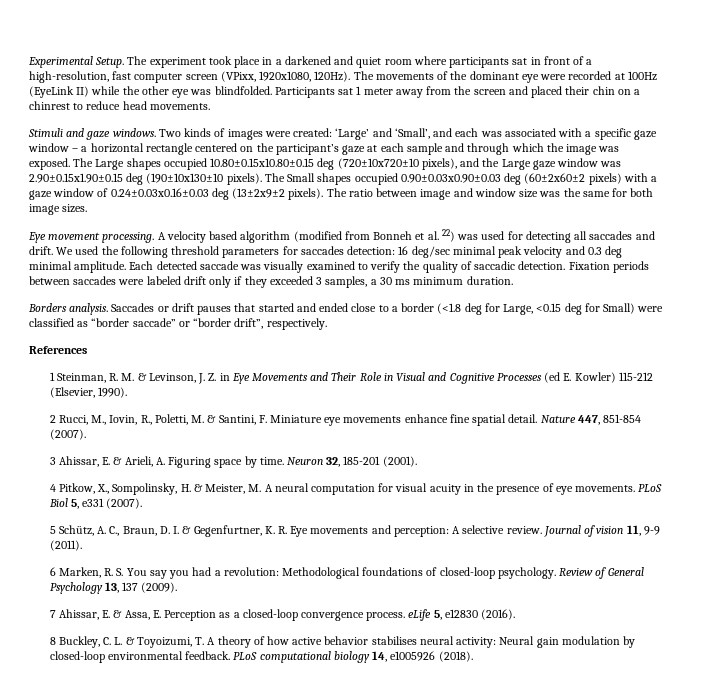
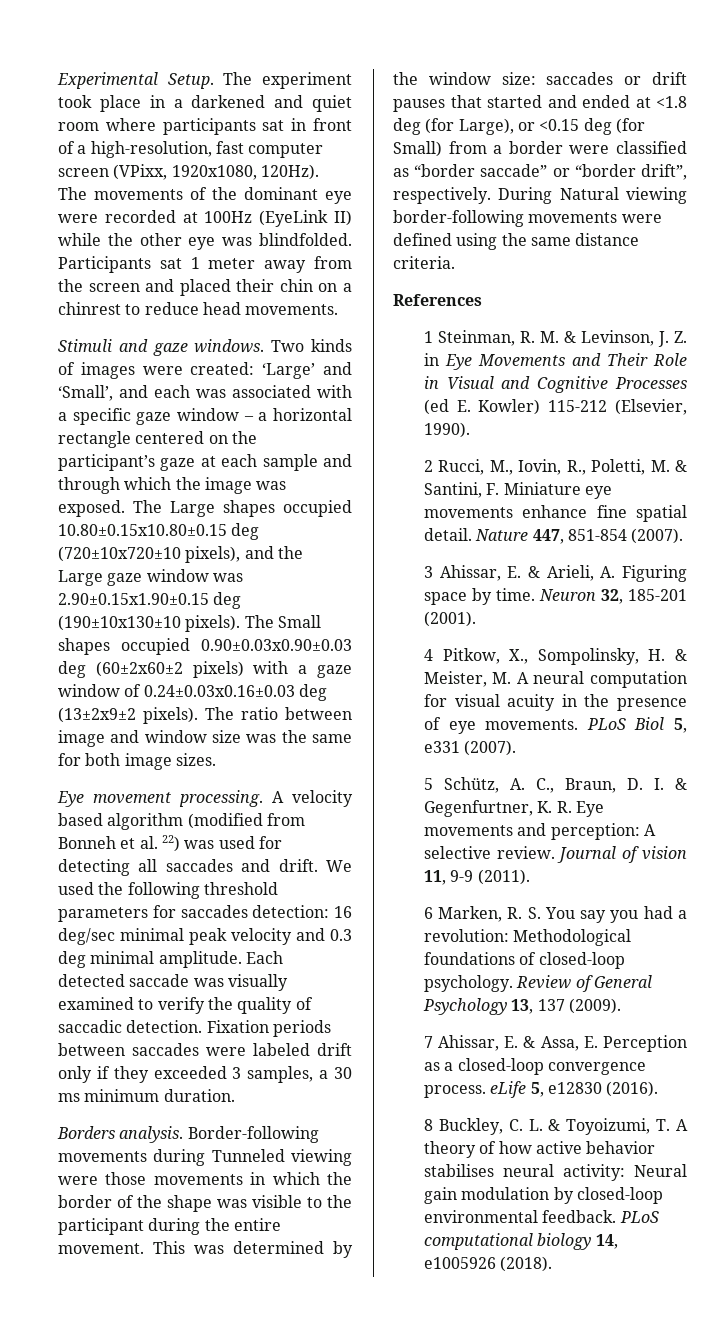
- Saccades or drift pauses that started and ended close to a border (<1.8 deg for Large, <0.15 deg for Small) were classified as “border saccade” or “border drift”, respectively.
+ Border-following movements during Tunneled viewing were those movements in which the border of the shape was visible to the participant during the entire movement. This was determined by the window size: saccades or drift pauses that started and ended at <1.8 deg (for Large), or <0.15 deg (for Small) from a border were classified as “border saccade” or “border drift”, respectively. During Natural viewing border-following movements were defined using the same distance criteria.

